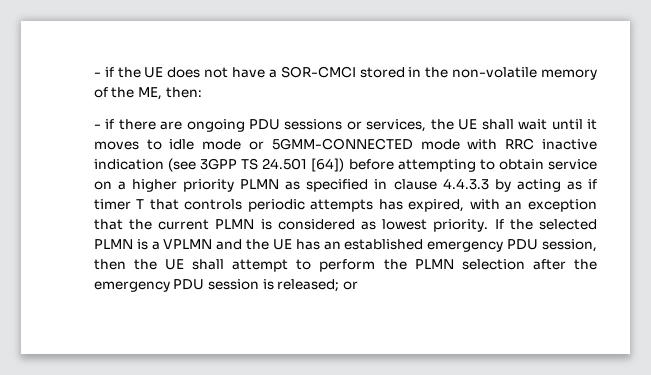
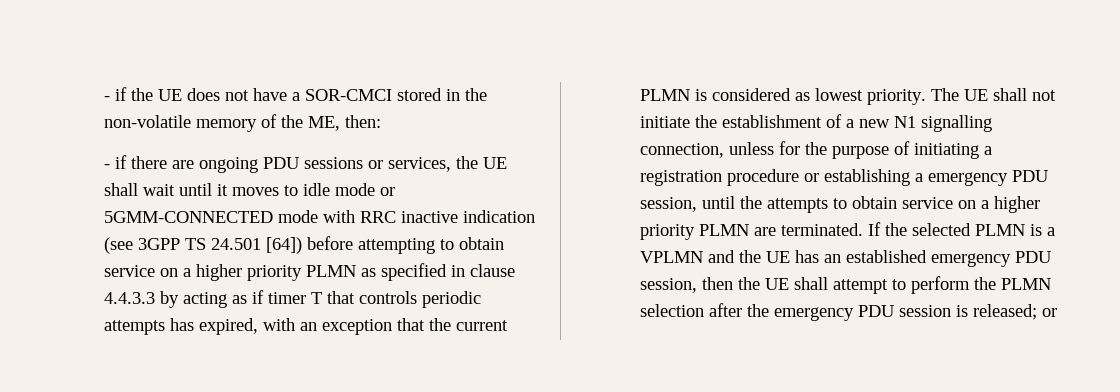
+ The UE shall not initiate the establishment of a new N1 signalling connection, unless for the purpose of initiating a registration procedure or establishing a emergency PDU session, until the attempts to obtain service on a higher priority PLMN are terminated.

